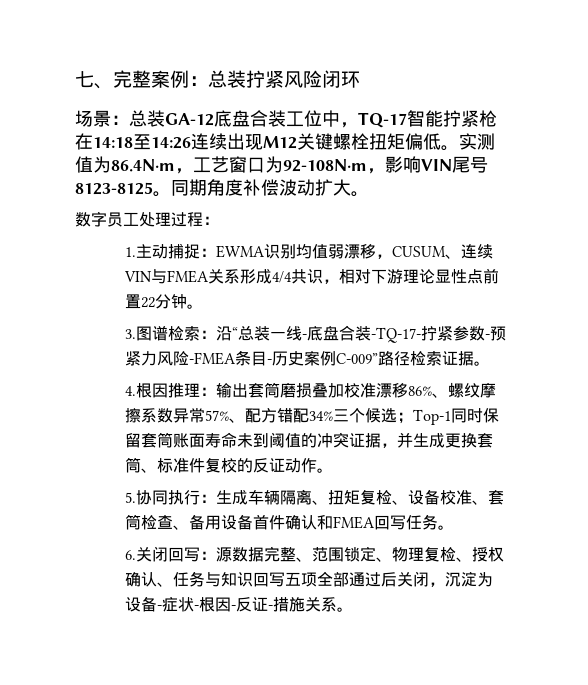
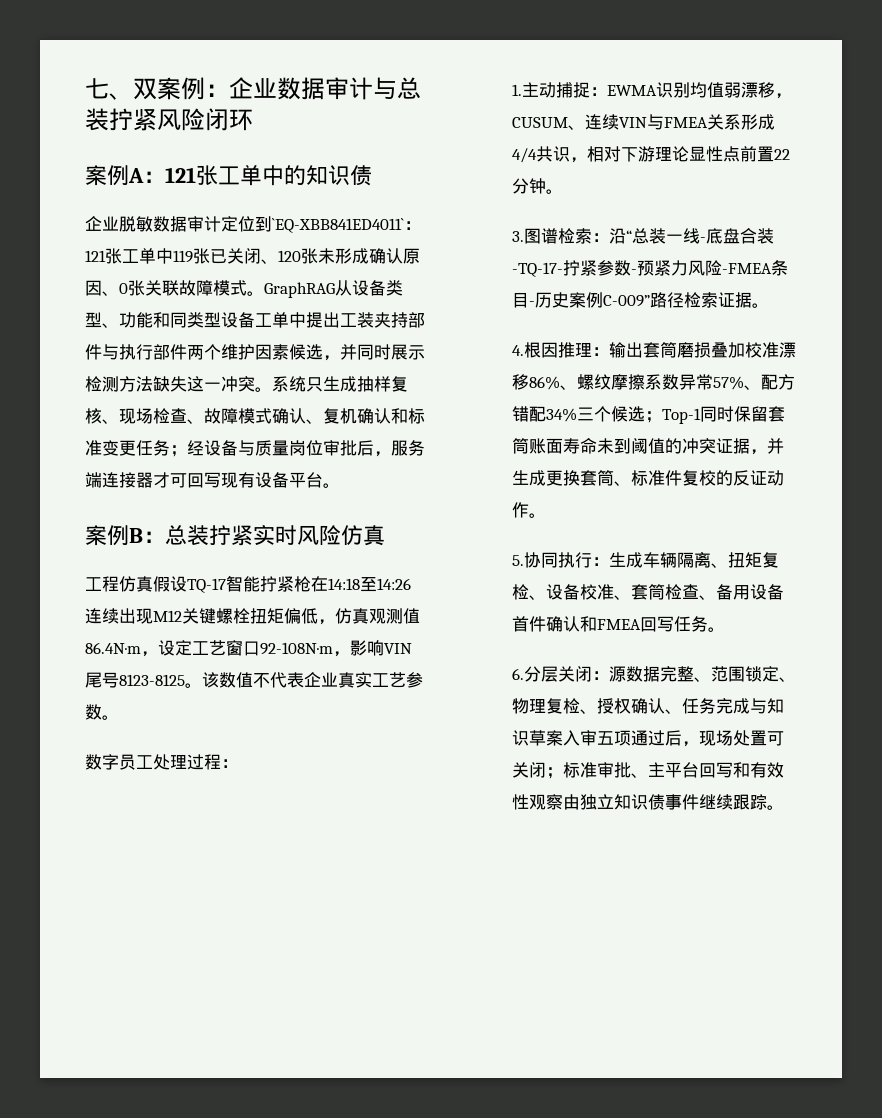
- 七、完整案例：总装拧紧风险闭环
+ 七、双案例：企业数据审计与总装拧紧风险闭环
- 场景：总装GA-12底盘合装工位中，TQ-17智能拧紧枪在14:18至14:26连续出现M12关键螺栓扭矩偏低。实测值为86.4N·m，工艺窗口为92-108N·m，影响VIN尾号8123-8125。
+ 案例A：121张工单中的知识债
+ 企业脱敏数据审计定位到`EQ-XBB841ED4011`：121张工单中119张已关闭、120张未形成确认原因、0张关联故障模式。GraphRAG从设备类型、功能和同类型设备工单中提出工装夹持部件与执行部件两个维护因素候选，并同时展示检测方法缺失这一冲突。系统只生成抽样复核、现场检查、故障模式确认、复机确认和标准变更任务；经设备与质量岗位审批后，服务端连接器才可回写现有设备平台。
+ 案例B：总装拧紧实时风险仿真
+ 工程仿真假设TQ-17智能拧紧枪在14:18至14:26连续出现M12关键螺栓扭矩偏低，仿真观测值86.4N·m，设定工艺窗口92-108N·m，影响VIN尾号8123-8125。
- 同期角度补偿波动扩大。
+ 该数值不代表企业真实工艺参数。
- 6.关闭回写：源数据完整、范围锁定、物理复检、授权确认、任务与知识回写五项全部通过后关闭，沉淀为设备-症状-根因-反证-措施关系。
+ 6.分层关闭：源数据完整、范围锁定、物理复检、授权确认、任务完成与知识草案入审五项通过后，现场处置可关闭；标准审批、主平台回写和有效性观察由独立知识债事件继续跟踪。

